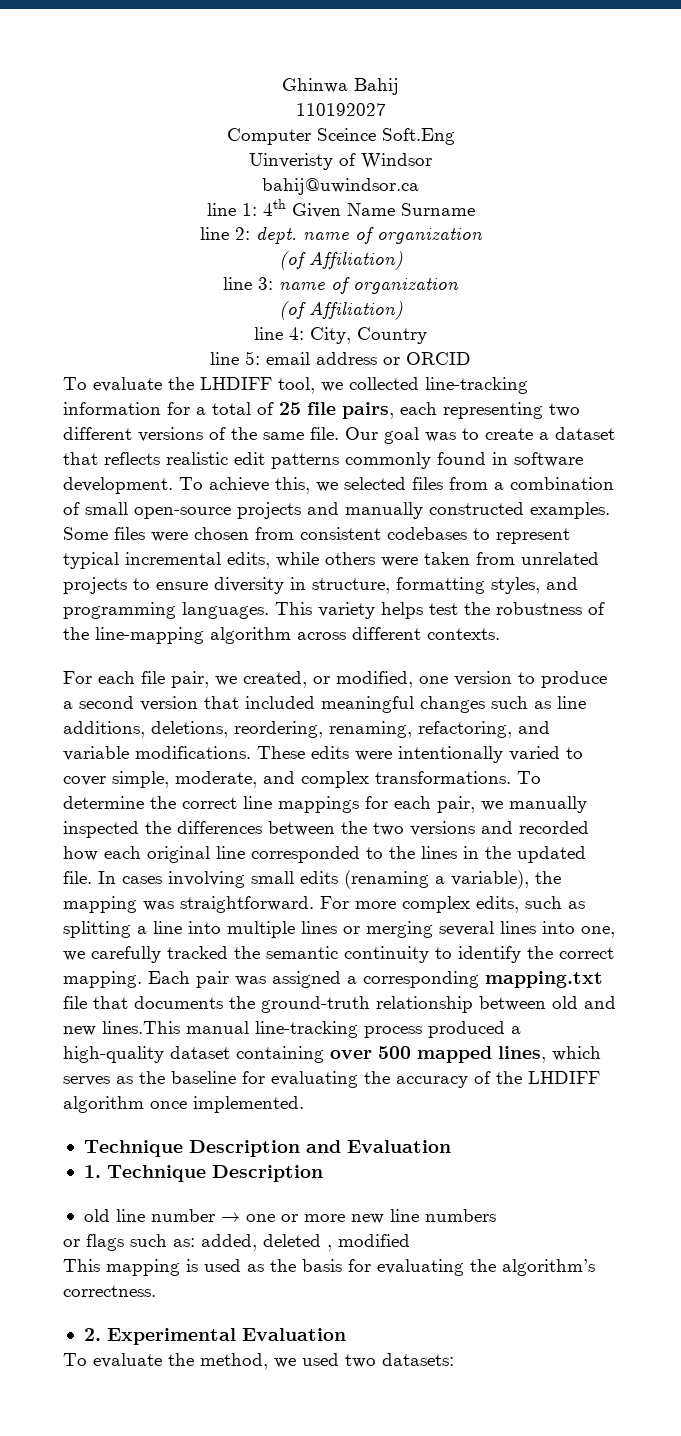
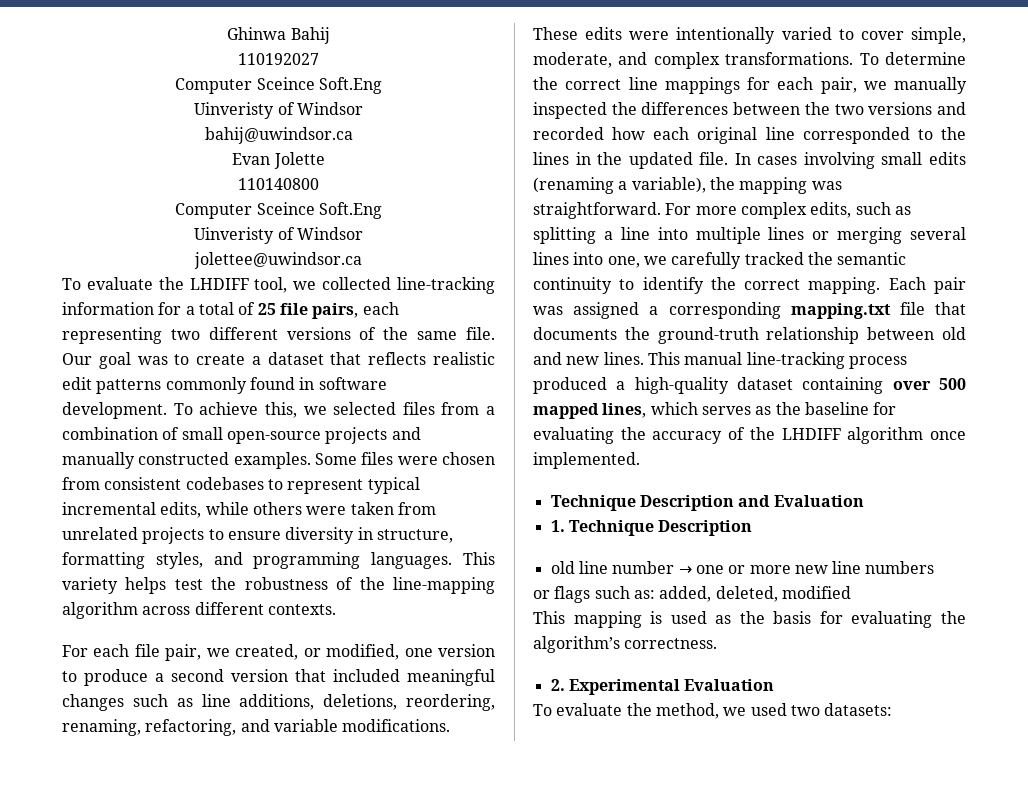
- line 1: 4th Given Name Surname
- line 2: dept. name of organization
- (of Affiliation)
- line 3: name of organization
- (of Affiliation)
- line 4: City, Country
- line 5: email address or ORCID
+ Evan Jolette
+ 110140800
+ Computer Sceince Soft.Eng
+ Uinveristy of Windsor
+ jolettee@uwindsor.ca
- Each pair was assigned a corresponding mapping.txt file that documents the ground-truth relationship between old and new lines.This manual line-tracking process produced a high-quality dataset containing over 500 mapped lines, which serves as the baseline for evaluating the accuracy of the LHDIFF algorithm once implemented.
+ Each pair was assigned a corresponding mapping.txt file that documents the ground-truth relationship between old and new lines. This manual line-tracking process produced a high-quality dataset containing over 500 mapped lines, which serves as the baseline for evaluating the accuracy of the LHDIFF algorithm once implemented.
- or flags such as: added, deleted , modified
+ or flags such as: added, deleted, modified

